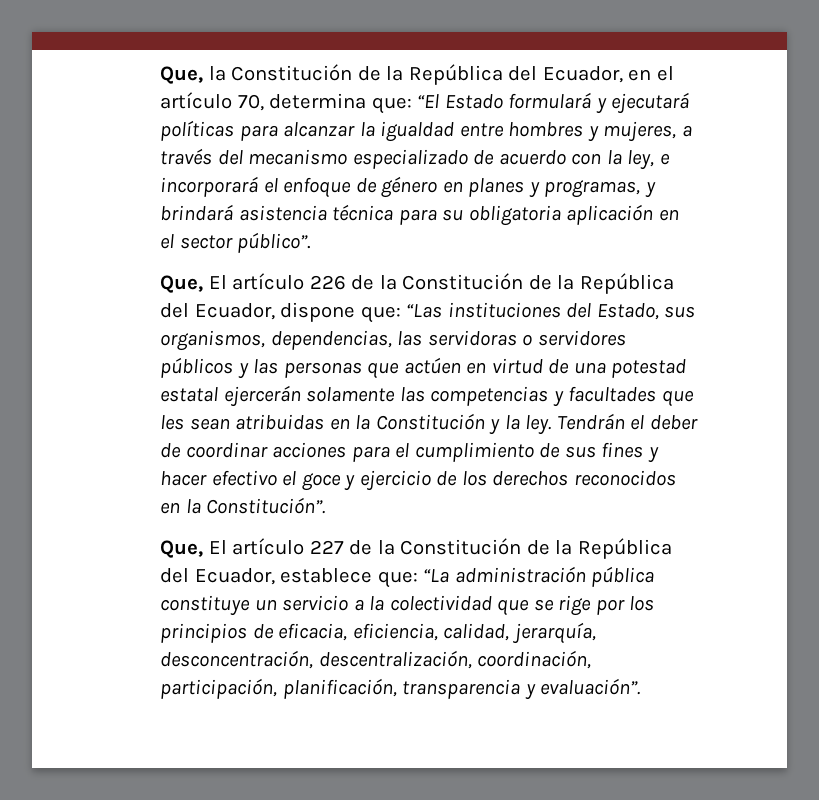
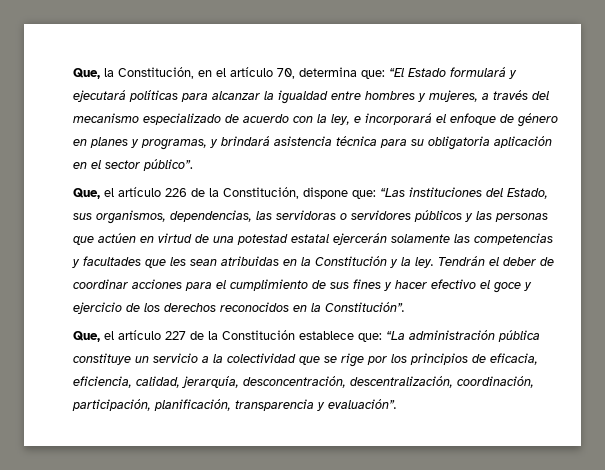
- Que, la Constitución de la República del Ecuador, en el artículo 70, determina que: “El Estado formulará y ejecutará políticas para alcanzar la igualdad entre hombres y mujeres, a través del mecanismo especializado de acuerdo con la ley, e incorporará el enfoque de género en planes y programas, y brindará asistencia técnica para su obligatoria aplicación en el sector público”.
+ Que, la Constitución, en el artículo 70, determina que: “El Estado formulará y ejecutará políticas para alcanzar la igualdad entre hombres y mujeres, a través del mecanismo especializado de acuerdo con la ley, e incorporará el enfoque de género en planes y programas, y brindará asistencia técnica para su obligatoria aplicación en el sector público”.
- Que, El artículo 226 de la Constitución de la República del Ecuador, dispone que: “Las instituciones del Estado, sus organismos, dependencias, las servidoras o servidores públicos y las personas que actúen en virtud de una potestad estatal ejercerán solamente las competencias y facultades que les sean atribuidas en la Constitución y la ley.
+ Que, el artículo 226 de la Constitución, dispone que: “Las instituciones del Estado, sus organismos, dependencias, las servidoras o servidores públicos y las personas que actúen en virtud de una potestad estatal ejercerán solamente las competencias y facultades que les sean atribuidas en la Constitución y la ley.
- Que, El artículo 227 de la Constitución de la República del Ecuador, establece que: “La administración pública constituye un servicio a la colectividad que se rige por los principios de eficacia, eficiencia, calidad, jerarquía, desconcentración, descentralización, coordinación, participación, planificación, transparencia y evaluación”.
+ Que, el artículo 227 de la Constitución establece que: “La administración pública constituye un servicio a la colectividad que se rige por los principios de eficacia, eficiencia, calidad, jerarquía, desconcentración, descentralización, coordinación, participación, planificación, transparencia y evaluación”.

